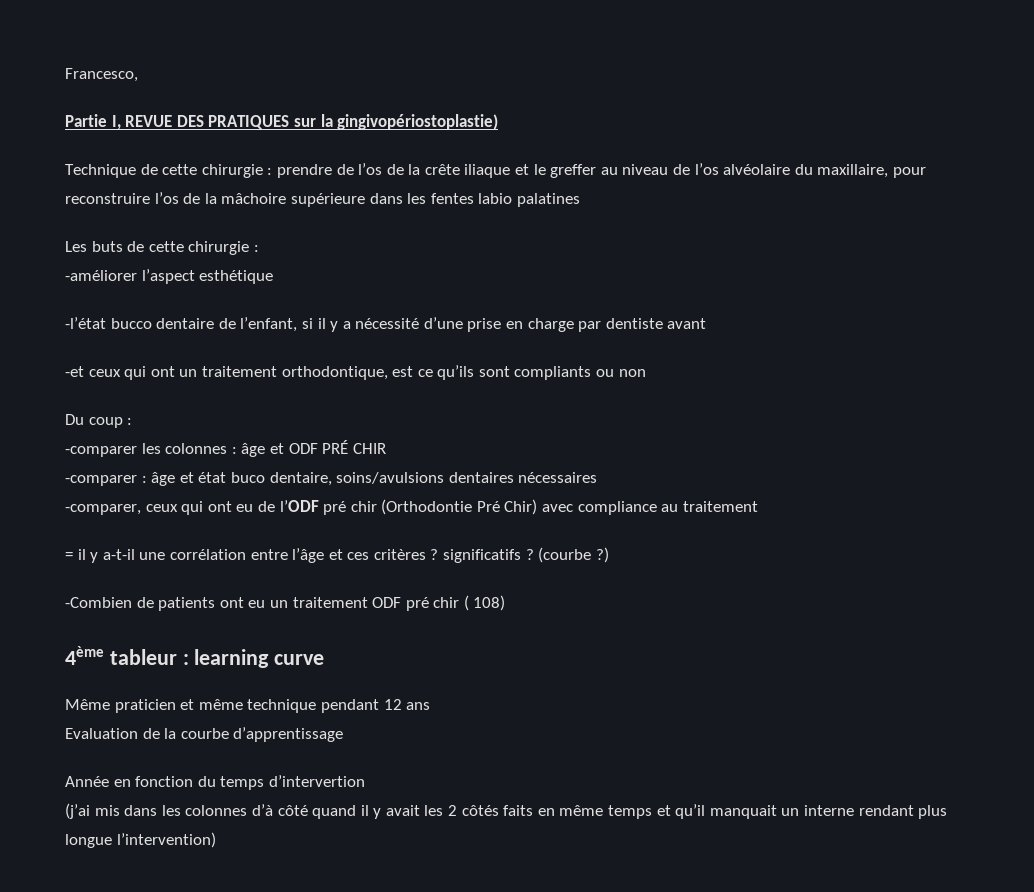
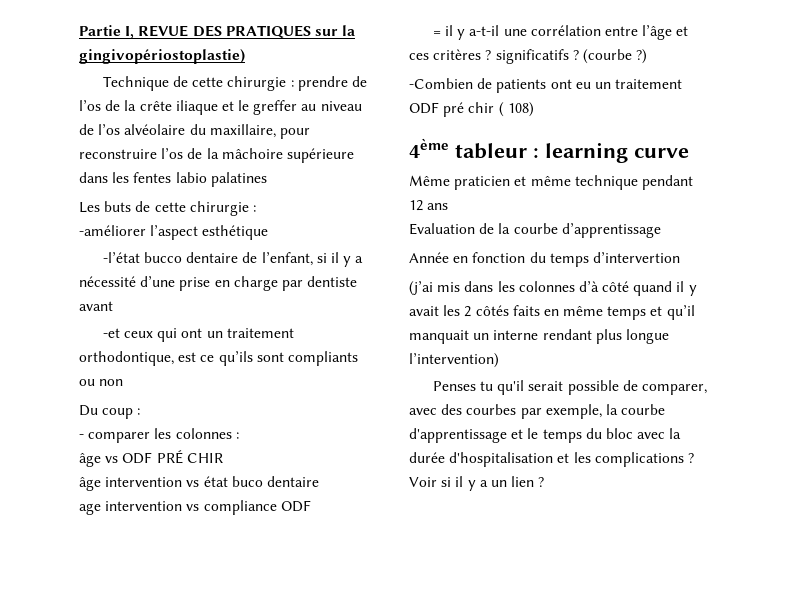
- Francesco,
- -comparer les colonnes : âge et ODF PRÉ CHIR
+ - comparer les colonnes :
+ âge vs ODF PRÉ CHIR
- -comparer : âge et état buco dentaire, soins/avulsions dentaires nécessaires
- -comparer, ceux qui ont eu de l’ODF pré chir (Orthodontie Pré Chir) avec compliance au traitement
+ âge intervention vs état buco dentaire
+ age intervention vs compliance ODF
+ Penses tu qu'il serait possible de comparer, avec des courbes par exemple, la courbe d'apprentissage et le temps du bloc avec la durée d'hospitalisation et les complications ? Voir si il y a un lien ?

